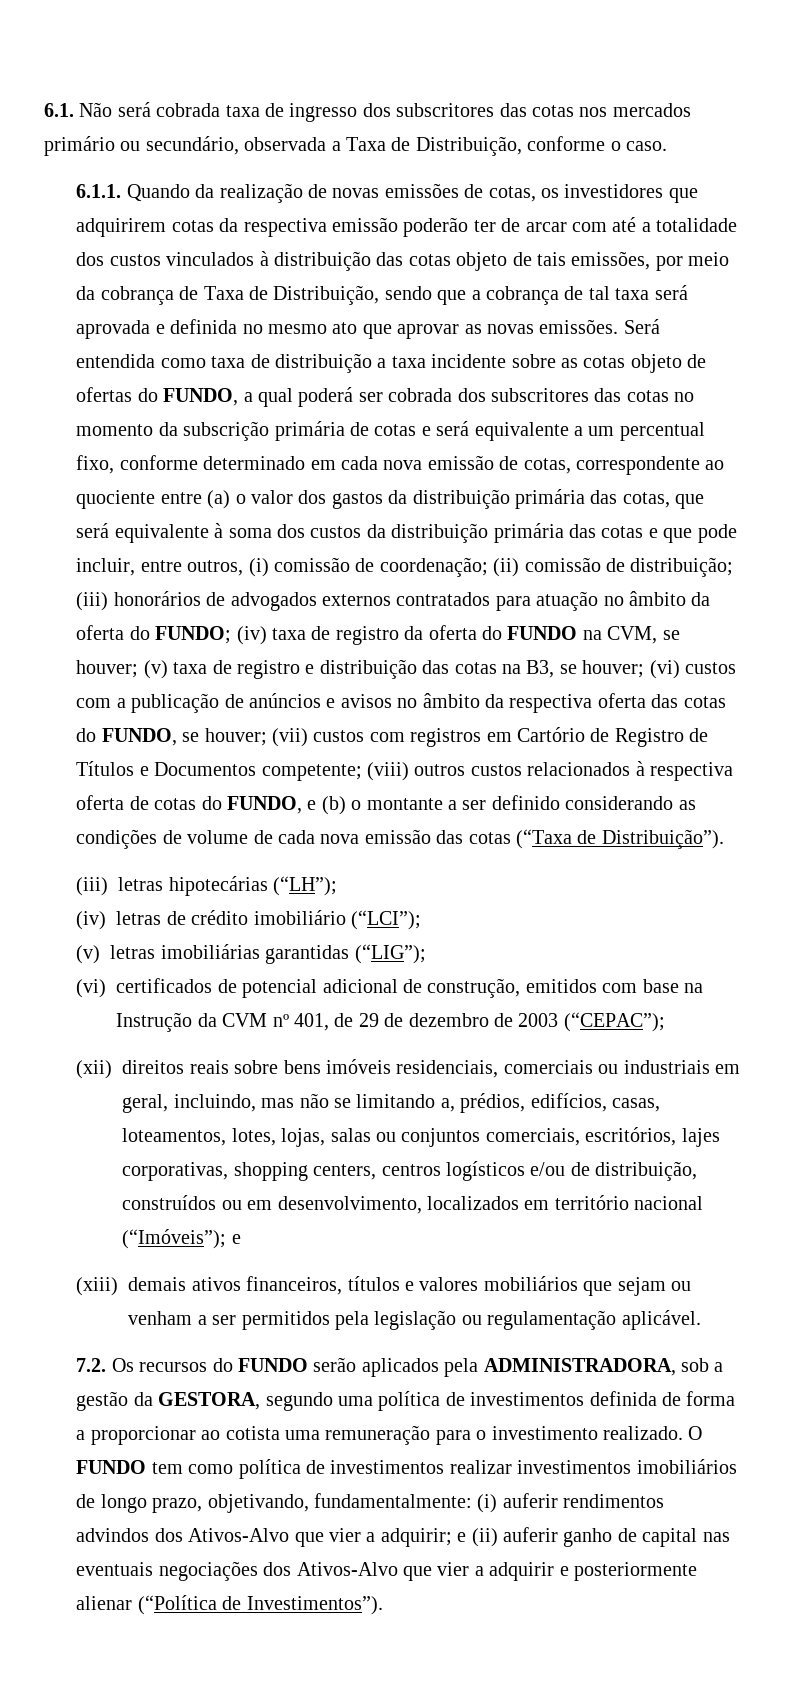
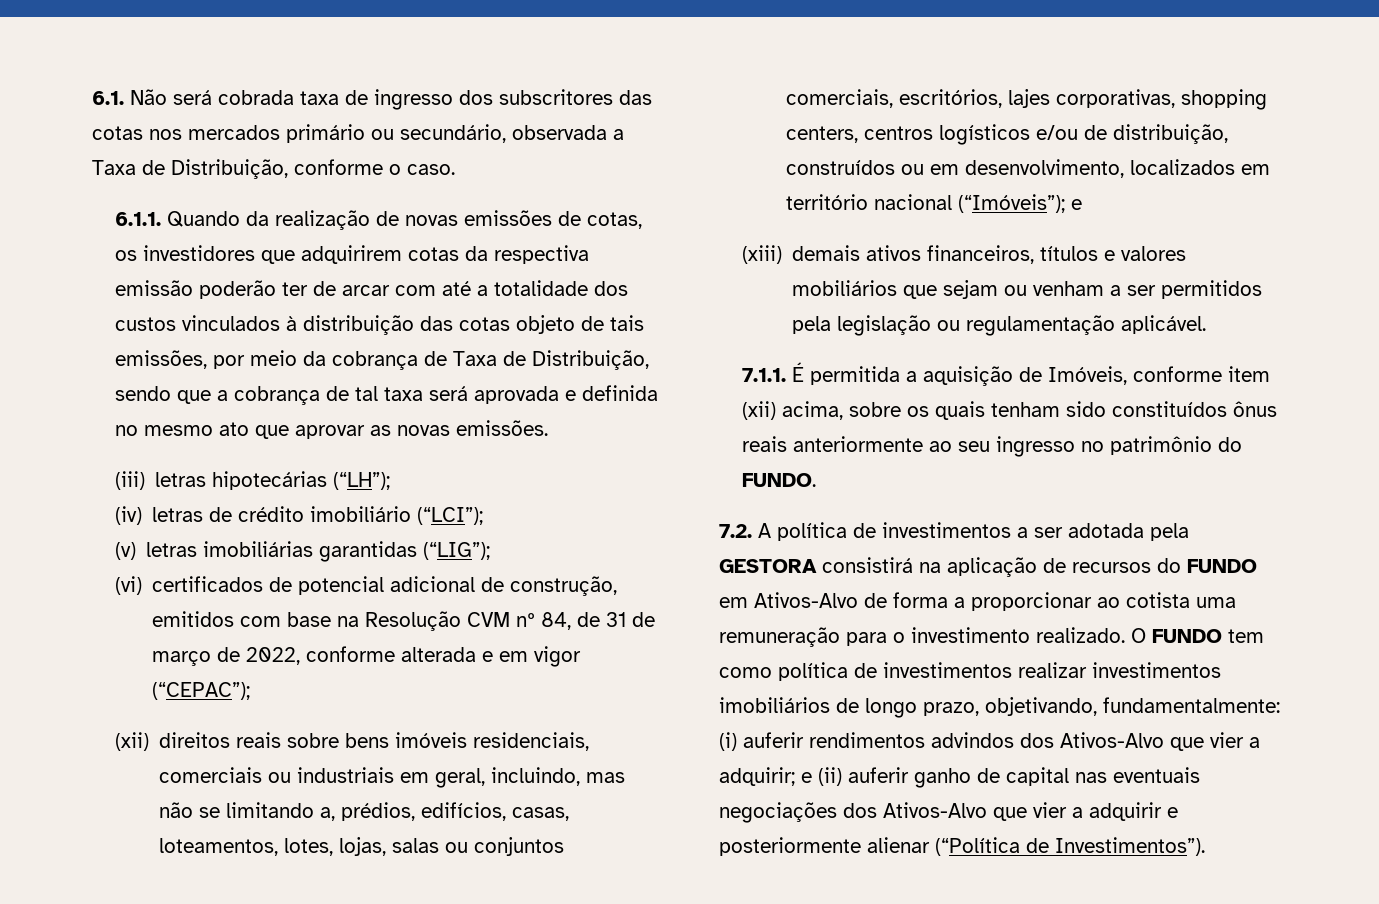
- Será entendida como taxa de distribuição a taxa incidente sobre as cotas objeto de ofertas do FUNDO, a qual poderá ser cobrada dos subscritores das cotas no momento da subscrição primária de cotas e será equivalente a um percentual fixo, conforme determinado em cada nova emissão de cotas, correspondente ao quociente entre (a) o valor dos gastos da distribuição primária das cotas, que será equivalente à soma dos custos da distribuição primária das cotas e que pode incluir, entre outros, (i) comissão de coordenação; (ii) comissão de distribuição; (iii) honorários de advogados externos contratados para atuação no âmbito da oferta do FUNDO; (iv) taxa de registro da oferta do FUNDO na CVM, se houver; (v) taxa de registro e distribuição das cotas na B3, se houver; (vi) custos com a publicação de anúncios e avisos no âmbito da respectiva oferta das cotas do FUNDO, se houver; (vii) custos com registros em Cartório de Registro de Títulos e Documentos competente; (viii) outros custos relacionados à respectiva oferta de cotas do FUNDO, e (b) o montante a ser definido considerando as condições de volume de cada nova emissão das cotas (“Taxa de Distribuição”).
- (vi) certificados de potencial adicional de construção, emitidos com base na Instrução da CVM nº 401, de 29 de dezembro de 2003 (“CEPAC”);
+ (vi) certificados de potencial adicional de construção, emitidos com base na Resolução CVM nº 84, de 31 de março de 2022, conforme alterada e em vigor (“CEPAC”);
- 7.2. Os recursos do FUNDO serão aplicados pela ADMINISTRADORA, sob a gestão da GESTORA, segundo uma política de investimentos definida de forma a proporcionar ao cotista uma remuneração para o investimento realizado.
+ 7.1.1. É permitida a aquisição de Imóveis, conforme item (xii) acima, sobre os quais tenham sido constituídos ônus reais anteriormente ao seu ingresso no patrimônio do FUNDO.
+ 7.2. A política de investimentos a ser adotada pela GESTORA consistirá na aplicação de recursos do FUNDO em Ativos-Alvo de forma a proporcionar ao cotista uma remuneração para o investimento realizado.

